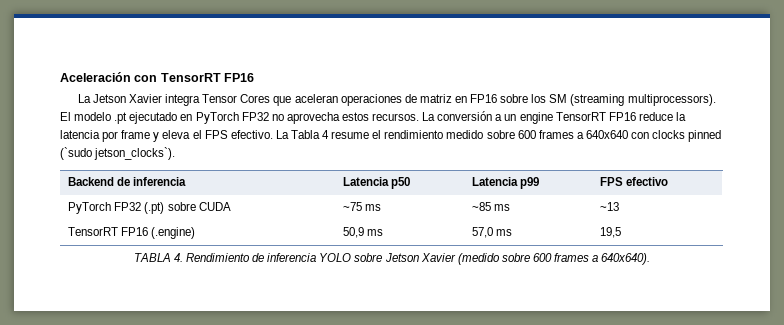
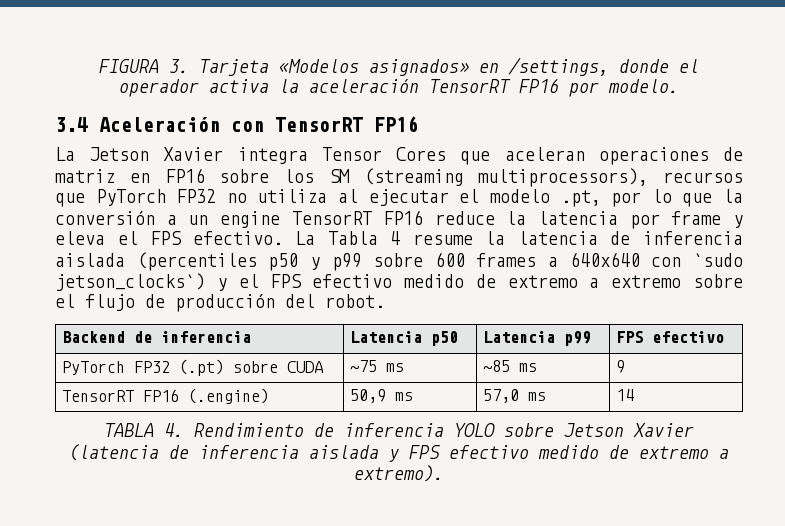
- Aceleración con TensorRT FP16
+ FIGURA 3. Tarjeta «Modelos asignados» en /settings, donde el operador activa la aceleración TensorRT FP16 por modelo.
+ 3.4 Aceleración con TensorRT FP16
- La Jetson Xavier integra Tensor Cores que aceleran operaciones de matriz en FP16 sobre los SM (streaming multiprocessors). El modelo .pt ejecutado en PyTorch FP32 no aprovecha estos recursos. La conversión a un engine TensorRT FP16 reduce la latencia por frame y eleva el FPS efectivo.
+ La Jetson Xavier integra Tensor Cores que aceleran operaciones de matriz en FP16 sobre los SM (streaming multiprocessors), recursos que PyTorch FP32 no utiliza al ejecutar el modelo .pt, por lo que la conversión a un engine TensorRT FP16 reduce la latencia por frame y eleva el FPS efectivo.
- La Tabla 4 resume el rendimiento medido sobre 600 frames a 640x640 con clocks pinned (`sudo jetson_clocks`).
+ La Tabla 4 resume la latencia de inferencia aislada (percentiles p50 y p99 sobre 600 frames a 640x640 con `sudo jetson_clocks`) y el FPS efectivo medido de extremo a extremo sobre el flujo de producción del robot.
- PyTorch FP32 (.pt) sobre CUDA | ~75 ms | ~85 ms | ~13
+ PyTorch FP32 (.pt) sobre CUDA | ~75 ms | ~85 ms | 9
- TensorRT FP16 (.engine) | 50,9 ms | 57,0 ms | 19,5
+ TensorRT FP16 (.engine) | 50,9 ms | 57,0 ms | 14
- TABLA 4. Rendimiento de inferencia YOLO sobre Jetson Xavier (medido sobre 600 frames a 640x640).
+ TABLA 4. Rendimiento de inferencia YOLO sobre Jetson Xavier (latencia de inferencia aislada y FPS efectivo medido de extremo a extremo).

